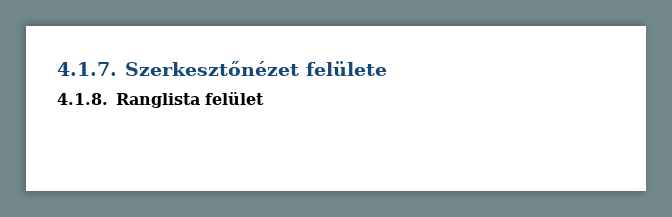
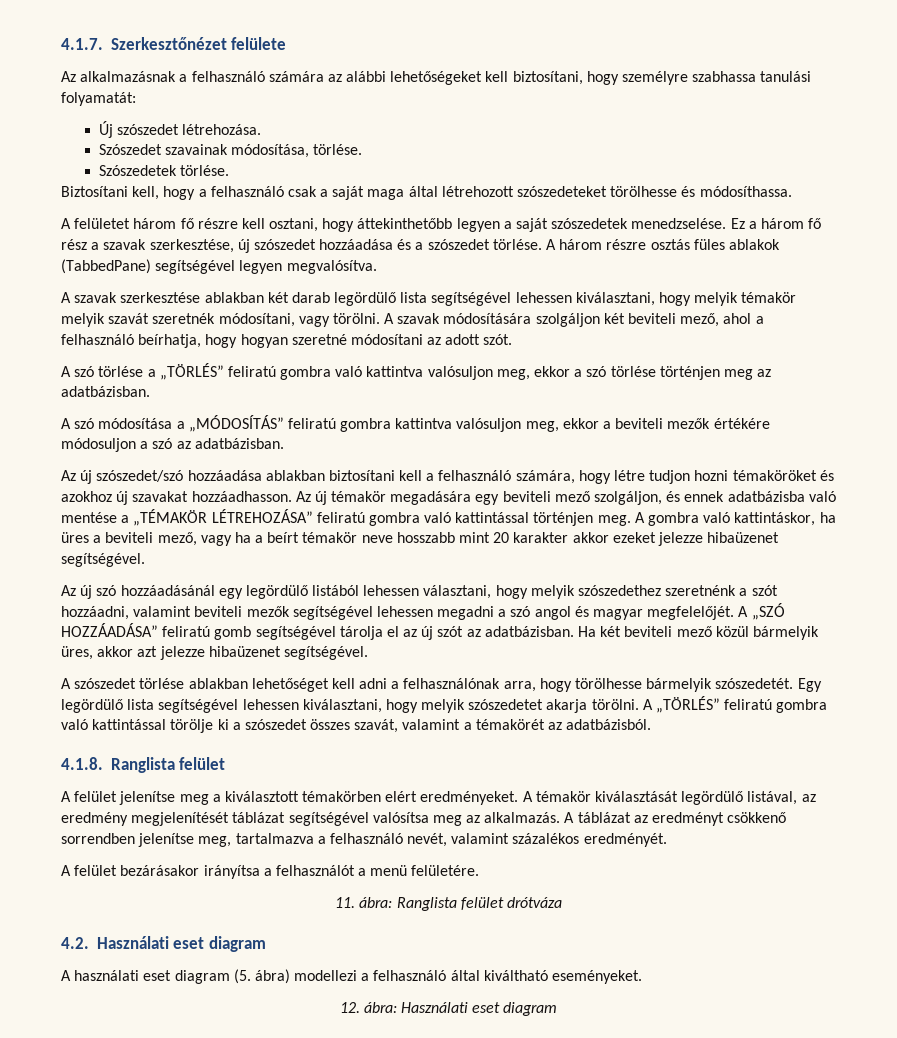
+ Az alkalmazásnak a felhasználó számára az alábbi lehetőségeket kell biztosítani, hogy személyre szabhassa tanulási folyamatát:
+ Új szószedet létrehozása.
+ Szószedet szavainak módosítása, törlése.
+ Szószedetek törlése.
+ Biztosítani kell, hogy a felhasználó csak a saját maga által létrehozott szószedeteket törölhesse és módosíthassa.
+ A felületet három fő részre kell osztani, hogy áttekinthetőbb legyen a saját szószedetek menedzselése. Ez a három fő rész a szavak szerkesztése, új szószedet hozzáadása és a szószedet törlése. A három részre osztás füles ablakok (TabbedPane) segítségével legyen megvalósítva.
+ A szavak szerkesztése ablakban két darab legördülő lista segítségével lehessen kiválasztani, hogy melyik témakör melyik szavát szeretnék módosítani, vagy törölni. A szavak módosítására szolgáljon két beviteli mező, ahol a felhasználó beírhatja, hogy hogyan szeretné módosítani az adott szót.
+ A szó törlése a „TÖRLÉS” feliratú gombra való kattintva valósuljon meg, ekkor a szó törlése történjen meg az adatbázisban.
+ A szó módosítása a „MÓDOSÍTÁS” feliratú gombra kattintva valósuljon meg, ekkor a beviteli mezők értékére módosuljon a szó az adatbázisban.
+ Az új szószedet/szó hozzáadása ablakban biztosítani kell a felhasználó számára, hogy létre tudjon hozni témaköröket és azokhoz új szavakat hozzáadhasson. Az új témakör megadására egy beviteli mező szolgáljon, és ennek adatbázisba való mentése a „TÉMAKÖR LÉTREHOZÁSA” feliratú gombra való kattintással történjen meg. A gombra való kattintáskor, ha üres a beviteli mező, vagy ha a beírt témakör neve hosszabb mint 20 karakter akkor ezeket jelezze hibaüzenet segítségével.
+ Az új szó hozzáadásánál egy legördülő listából lehessen választani, hogy melyik szószedethez szeretnénk a szót hozzáadni, valamint beviteli mezők segítségével lehessen megadni a szó angol és magyar megfelelőjét. A „SZÓ HOZZÁADÁSA” feliratú gomb segítségével tárolja el az új szót az adatbázisban. Ha két beviteli mező közül bármelyik üres, akkor azt jelezze hibaüzenet segítségével.
+ A szószedet törlése ablakban lehetőséget kell adni a felhasználónak arra, hogy törölhesse bármelyik szószedetét. Egy legördülő lista segítségével lehessen kiválasztani, hogy melyik szószedetet akarja törölni. A „TÖRLÉS” feliratú gombra való kattintással törölje ki a szószedet összes szavát, valamint a témakörét az adatbázisból.
  4.1.8. Ranglista felület
+ A felület jelenítse meg a kiválasztott témakörben elért eredményeket. A témakör kiválasztását legördülő listával, az eredmény megjelenítését táblázat segítségével valósítsa meg az alkalmazás. A táblázat az eredményt csökkenő sorrendben jelenítse meg, tartalmazva a felhasználó nevét, valamint százalékos eredményét.
+ A felület bezárásakor irányítsa a felhasználót a menü felületére.
+ 11. ábra: Ranglista felület drótváza
+ 4.2. Használati eset diagram
+ A használati eset diagram (5. ábra) modellezi a felhasználó által kiváltható eseményeket.
+ 12. ábra: Használati eset diagram

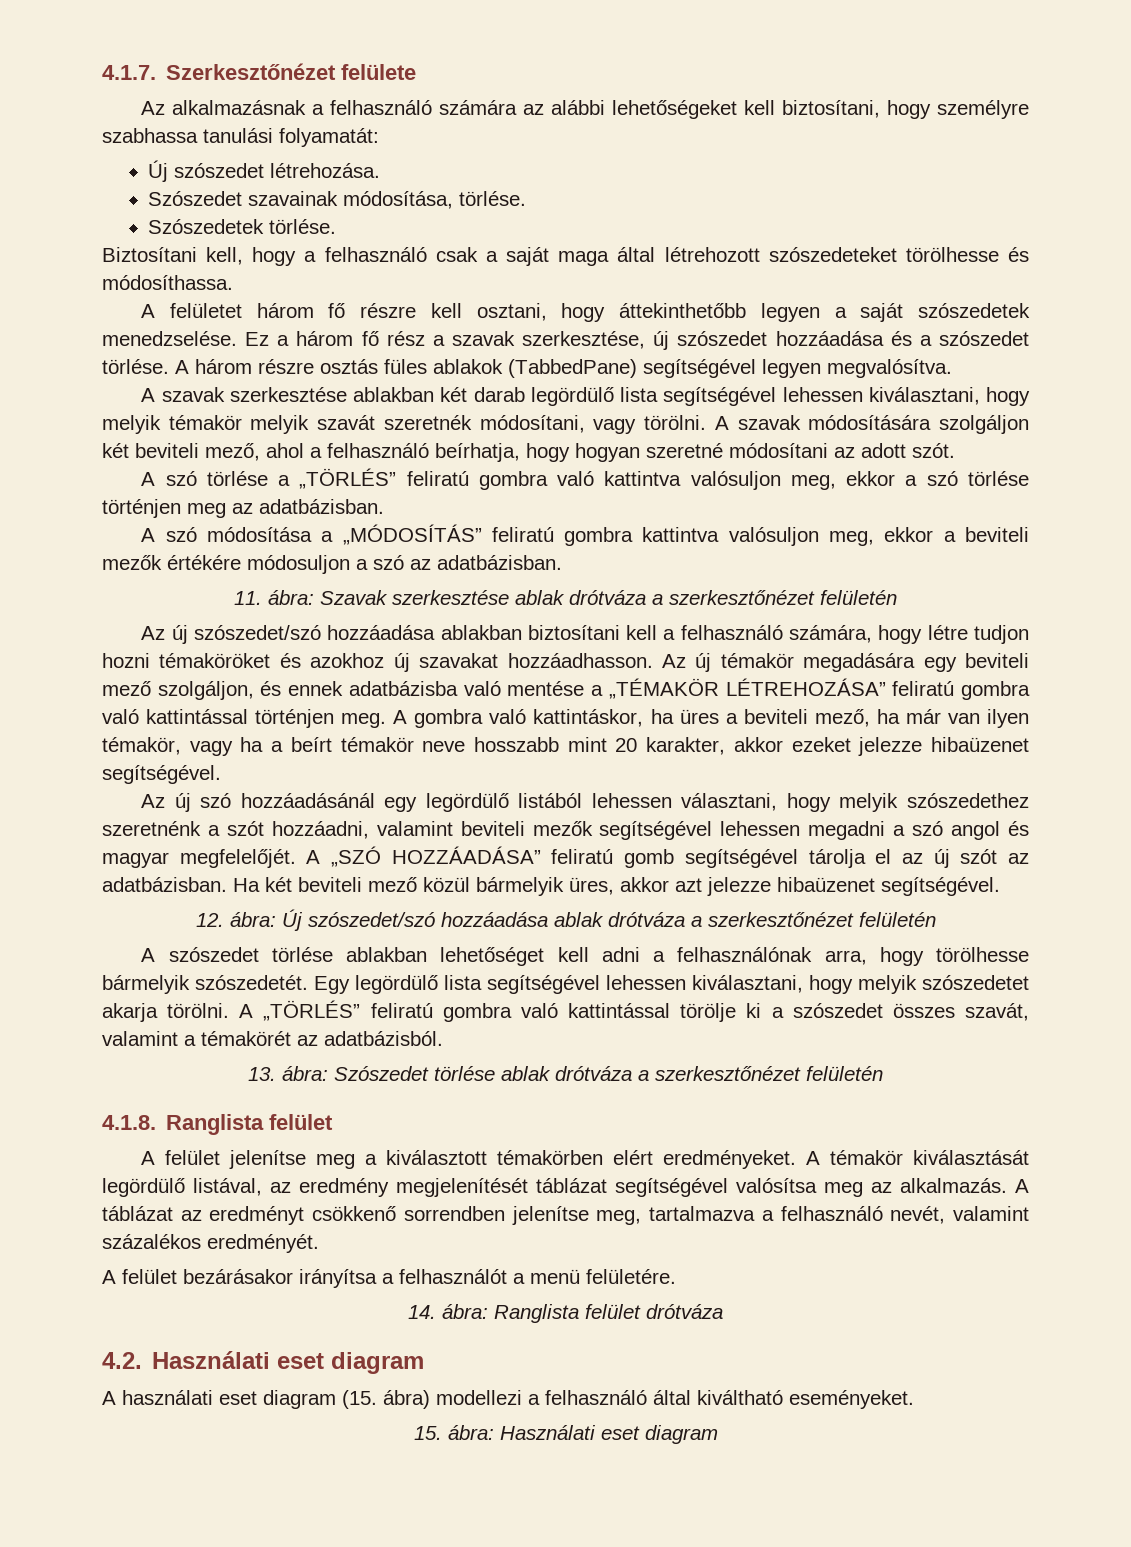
+ 11. ábra: Szavak szerkesztése ablak drótváza a szerkesztőnézet felületén
- A gombra való kattintáskor, ha üres a beviteli mező, vagy ha a beírt témakör neve hosszabb mint 20 karakter akkor ezeket jelezze hibaüzenet segítségével.
+ A gombra való kattintáskor, ha üres a beviteli mező, ha már van ilyen témakör, vagy ha a beírt témakör neve hosszabb mint 20 karakter, akkor ezeket jelezze hibaüzenet segítségével.
+ 12. ábra: Új szószedet/szó hozzáadása ablak drótváza a szerkesztőnézet felületén
+ 13. ábra: Szószedet törlése ablak drótváza a szerkesztőnézet felületén
- 11. ábra: Ranglista felület drótváza
+ 14. ábra: Ranglista felület drótváza
- A használati eset diagram (5. ábra) modellezi a felhasználó által kiváltható eseményeket.
+ A használati eset diagram (15. ábra) modellezi a felhasználó által kiváltható eseményeket.
- 12. ábra: Használati eset diagram
+ 15. ábra: Használati eset diagram

